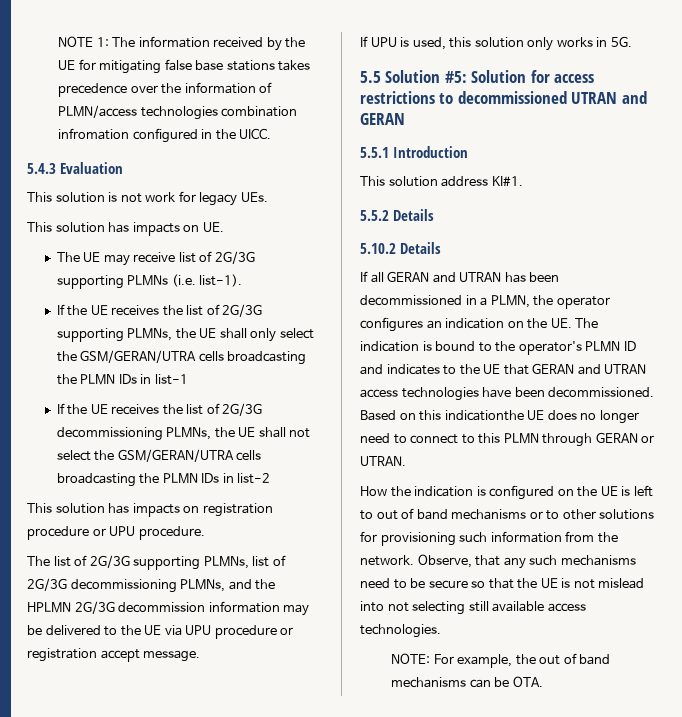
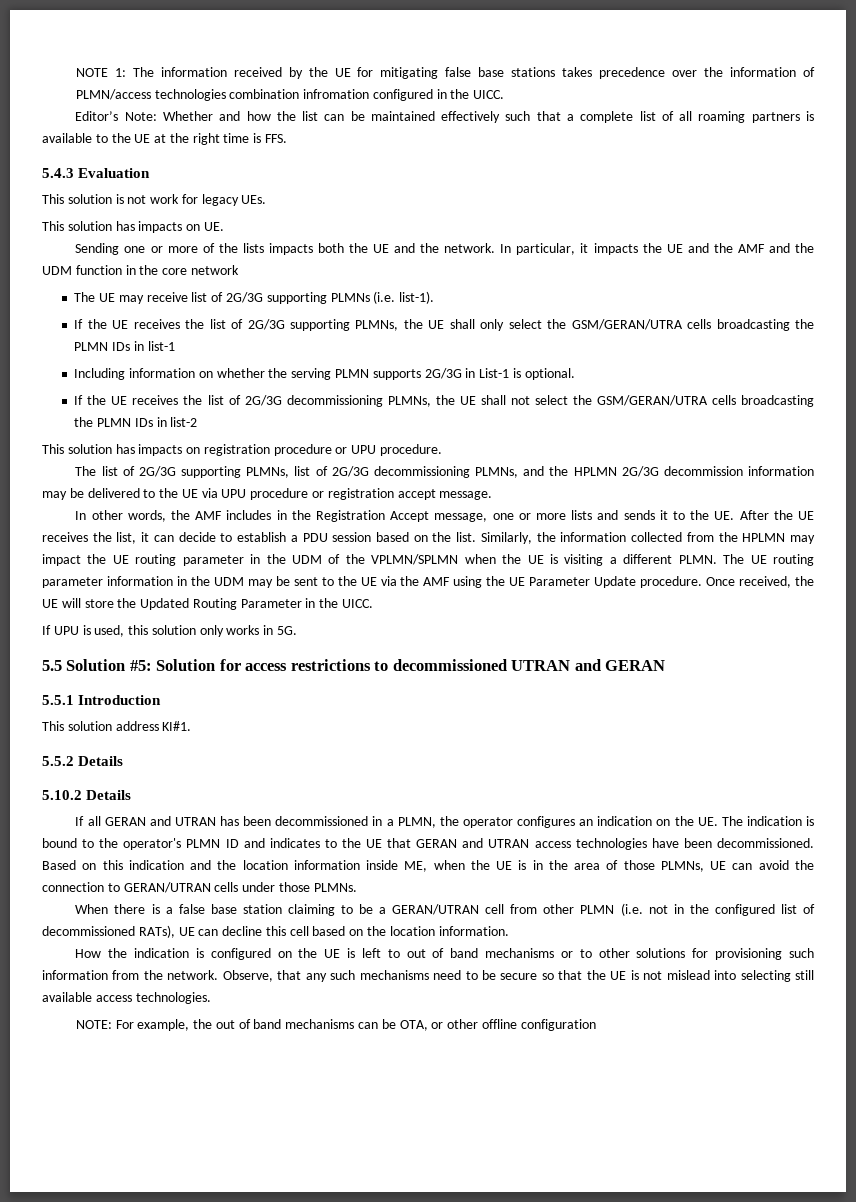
+ Editor’s Note: Whether and how the list can be maintained effectively such that a complete list of all roaming partners is available to the UE at the right time is FFS.
+ Sending one or more of the lists impacts both the UE and the network. In particular, it impacts the UE and the AMF and the UDM function in the core network
+ Including information on whether the serving PLMN supports 2G/3G in List-1 is optional.
+ In other words, the AMF includes in the Registration Accept message, one or more lists and sends it to the UE. After the UE receives the list, it can decide to establish a PDU session based on the list. Similarly, the information collected from the HPLMN may impact the UE routing parameter in the UDM of the VPLMN/SPLMN when the UE is visiting a different PLMN. The UE routing parameter information in the UDM may be sent to the UE via the AMF using the UE Parameter Update procedure. Once received, the UE will store the Updated Routing Parameter in the UICC.
- Based on this indicationthe UE does no longer need to connect to this PLMN through GERAN or UTRAN.
+ Based on this indication and the location information inside ME, when the UE is in the area of those PLMNs, UE can avoid the connection to GERAN/UTRAN cells under those PLMNs.
+ When there is a false base station claiming to be a GERAN/UTRAN cell from other PLMN (i.e. not in the configured list of decommissioned RATs), UE can decline this cell based on the location information.
- Observe, that any such mechanisms need to be secure so that the UE is not mislead into not selecting still available access technologies.
+ Observe, that any such mechanisms need to be secure so that the UE is not mislead into selecting still available access technologies.
- NOTE: For example, the out of band mechanisms can be OTA.
+ NOTE: For example, the out of band mechanisms can be OTA, or other offline configuration

